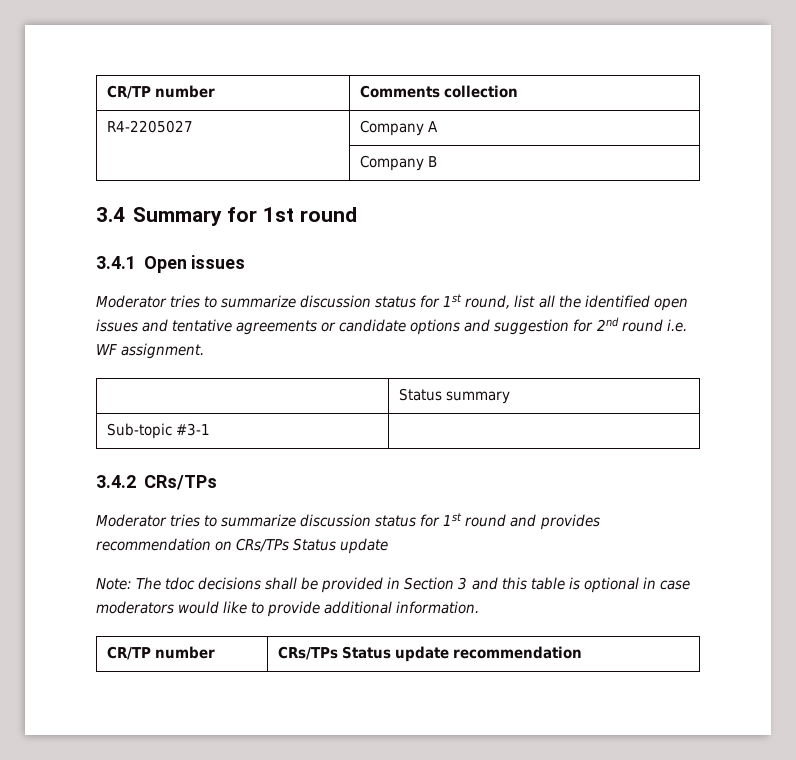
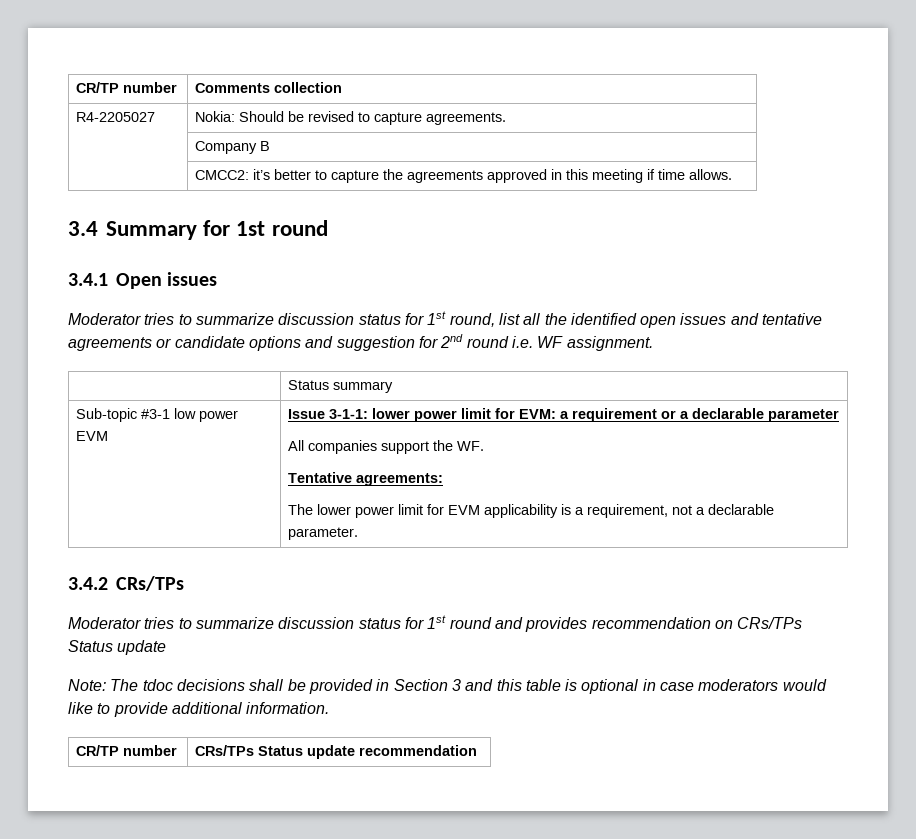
- R4-2205027 | Company A
+ R4-2205027 | Nokia: Should be revised to capture agreements.
  | Company B
+ | CMCC2: it’s better to capture the agreements approved in this meeting if time allows.
- Sub-topic #3-1 |
+ Sub-topic #3-1 low power EVM | Issue 3-1-1: lower power limit for EVM: a requirement or a declarable parameter
+ All companies support the WF.
+ Tentative agreements:
+ The lower power limit for EVM applicability is a requirement, not a declarable parameter.

